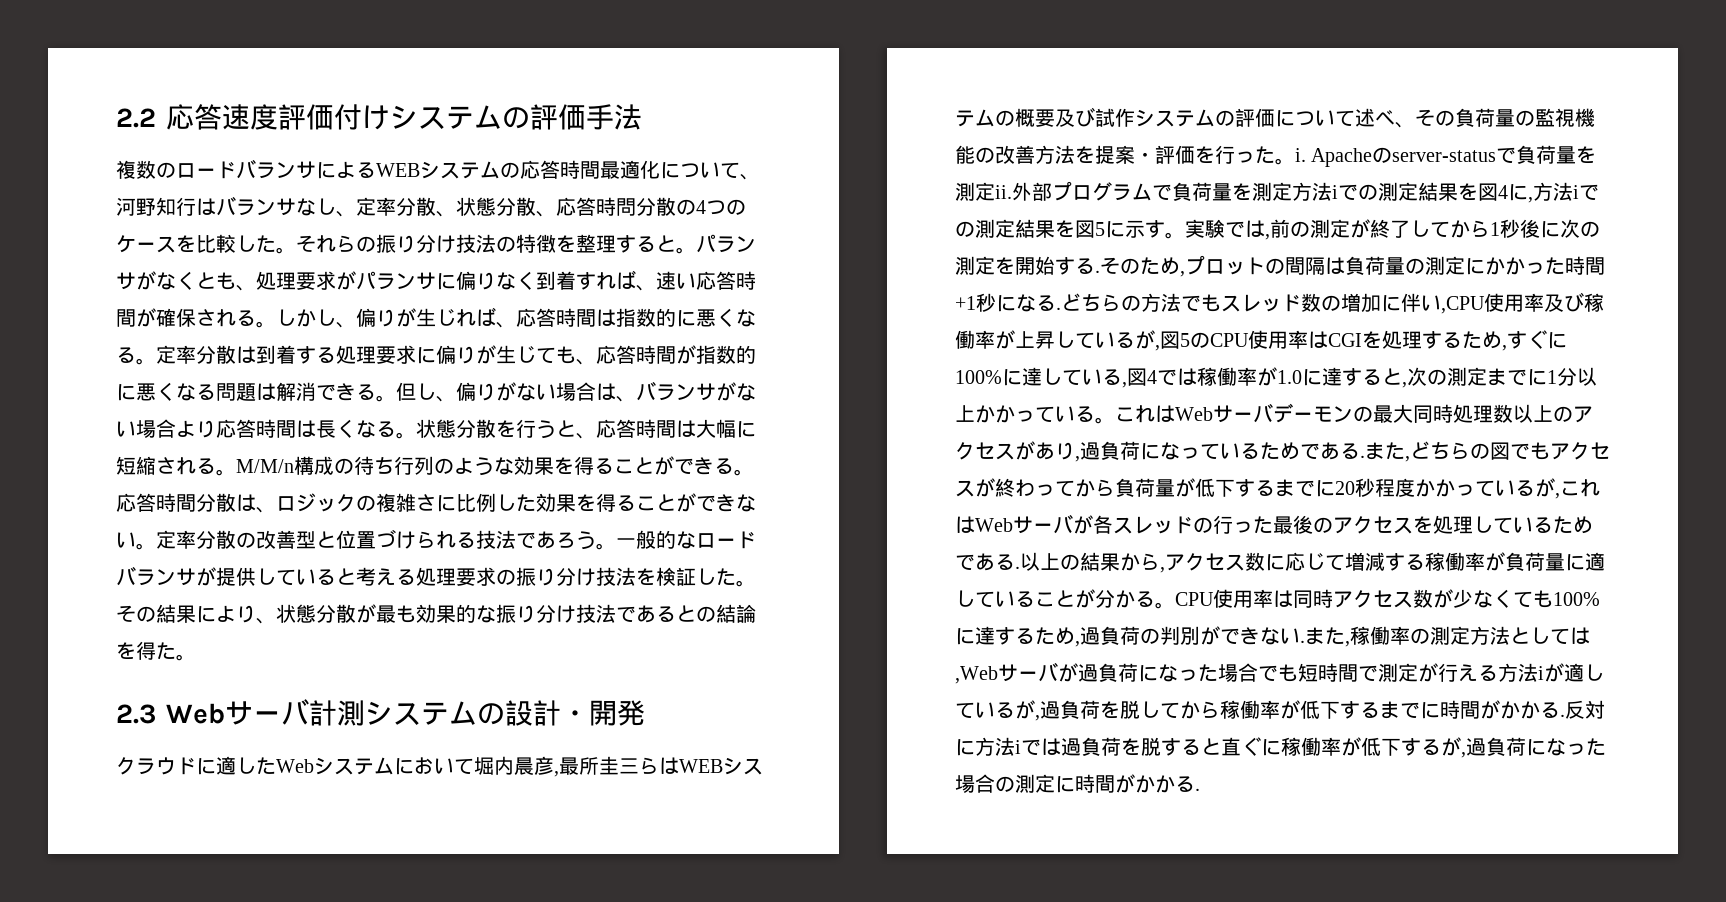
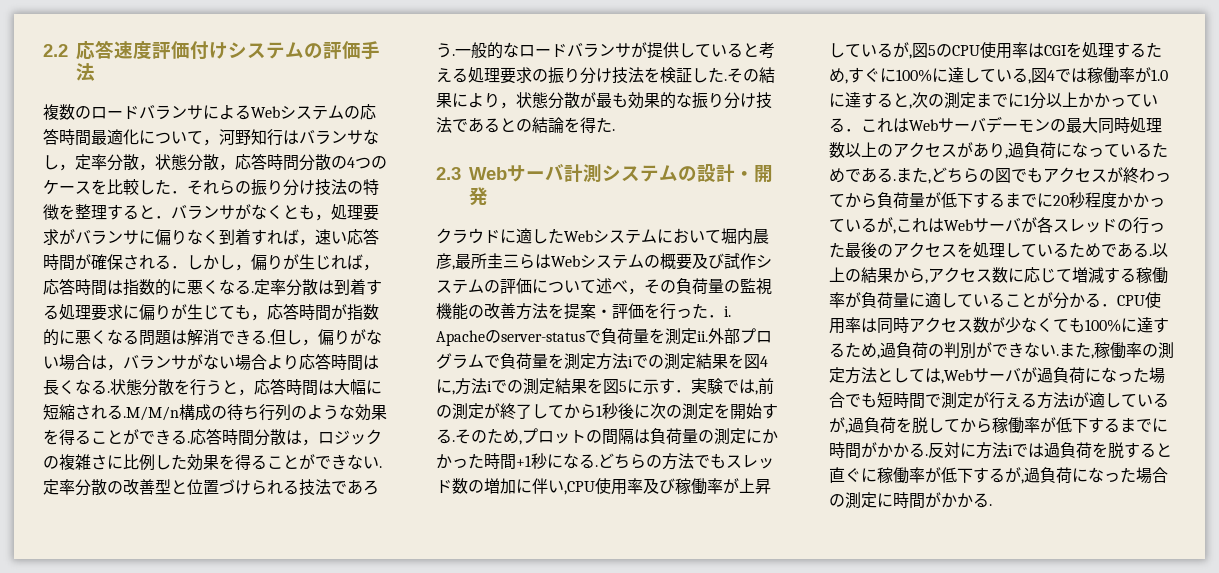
- 複数のロードバランサによるWEBシステムの応答時間最適化について、河野知行はバランサなし、定率分散、状態分散、応答時問分散の4つのケースを比較した。それらの振り分け技法の特徴を整理すると。パランサがなくとも、処理要求がパランサに偏りなく到着すれば、速い応答時間が確保される。しかし、偏りが生じれば、応答時間は指数的に悪くなる。
+ 複数のロードバランサによるWebシステムの応答時間最適化について，河野知行はバランサなし，定率分散，状態分散，応答時問分散の4つのケースを比較した．それらの振り分け技法の特徴を整理すると．バランサがなくとも，処理要求がバランサに偏りなく到着すれば，速い応答時間が確保される．しかし，偏りが生じれば，応答時間は指数的に悪くなる.
- 定率分散は到着する処理要求に偏りが生じても、応答時間が指数的に悪くなる問題は解消できる。但し、偏りがない場合は、バランサがない場合より応答時間は長くなる。
+ 定率分散は到着する処理要求に偏りが生じても，応答時間が指数的に悪くなる問題は解消できる.但し，偏りがない場合は，バランサがない場合より応答時間は長くなる.
- 状態分散を行うと、応答時間は大幅に短縮される。M/M/n構成の待ち行列のような効果を得ることができる。
+ 状態分散を行うと，応答時間は大幅に短縮される.M/M/n構成の待ち行列のような効果を得ることができる.
- 応答時間分散は、ロジックの複雑さに比例した効果を得ることができない。
+ 応答時間分散は，ロジックの複雑さに比例した効果を得ることができない.
- 定率分散の改善型と位置づけられる技法であろう。
+ 定率分散の改善型と位置づけられる技法であろう.
- 一般的なロードバランサが提供していると考える処理要求の振り分け技法を検証した。
+ 一般的なロードバランサが提供していると考える処理要求の振り分け技法を検証した.
- その結果により、状態分散が最も効果的な振り分け技法であるとの結論を得た。
+ その結果により，状態分散が最も効果的な振り分け技法であるとの結論を得た.
- クラウドに適したWebシステムにおいて堀内晨彦,最所圭三らはWEBシステムの概要及び試作システムの評価について述べ、その負荷量の監視機能の改善方法を提案・評価を行った。i.
+ クラウドに適したWebシステムにおいて堀内晨彦,最所圭三らはWebシステムの概要及び試作システムの評価について述べ，その負荷量の監視機能の改善方法を提案・評価を行った．i.
- 外部プログラムで負荷量を測定方法iでの測定結果を図4に,方法iでの測定結果を図5に示す。実験では,前の測定が終了してから1秒後に次の測定を開始する.
+ 外部プログラムで負荷量を測定方法iでの測定結果を図4に,方法iでの測定結果を図5に示す．実験では,前の測定が終了してから1秒後に次の測定を開始する.
- どちらの方法でもスレッド数の増加に伴い,CPU使用率及び稼働率が上昇しているが,図5のCPU使用率はCGIを処理するため,すぐに100%に達している,図4では稼働率が1.0に達すると,次の測定までに1分以上かかっている。これはWebサーバデーモンの最大同時処理数以上のアクセスがあり,過負荷になっているためである.
+ どちらの方法でもスレッド数の増加に伴い,CPU使用率及び稼働率が上昇しているが,図5のCPU使用率はCGIを処理するため,すぐに100%に達している,図4では稼働率が1.0に達すると,次の測定までに1分以上かかっている．これはWebサーバデーモンの最大同時処理数以上のアクセスがあり,過負荷になっているためである.
- 以上の結果から,アクセス数に応じて増減する稼働率が負荷量に適していることが分かる。CPU使用率は同時アクセス数が少なくても100%に達するため,過負荷の判別ができない.
+ 以上の結果から,アクセス数に応じて増減する稼働率が負荷量に適していることが分かる．CPU使用率は同時アクセス数が少なくても100%に達するため,過負荷の判別ができない.

